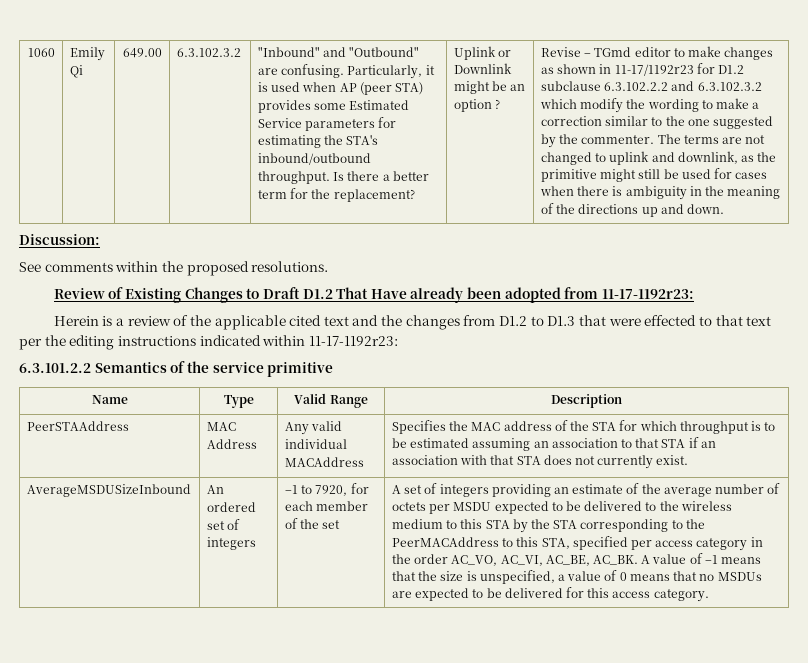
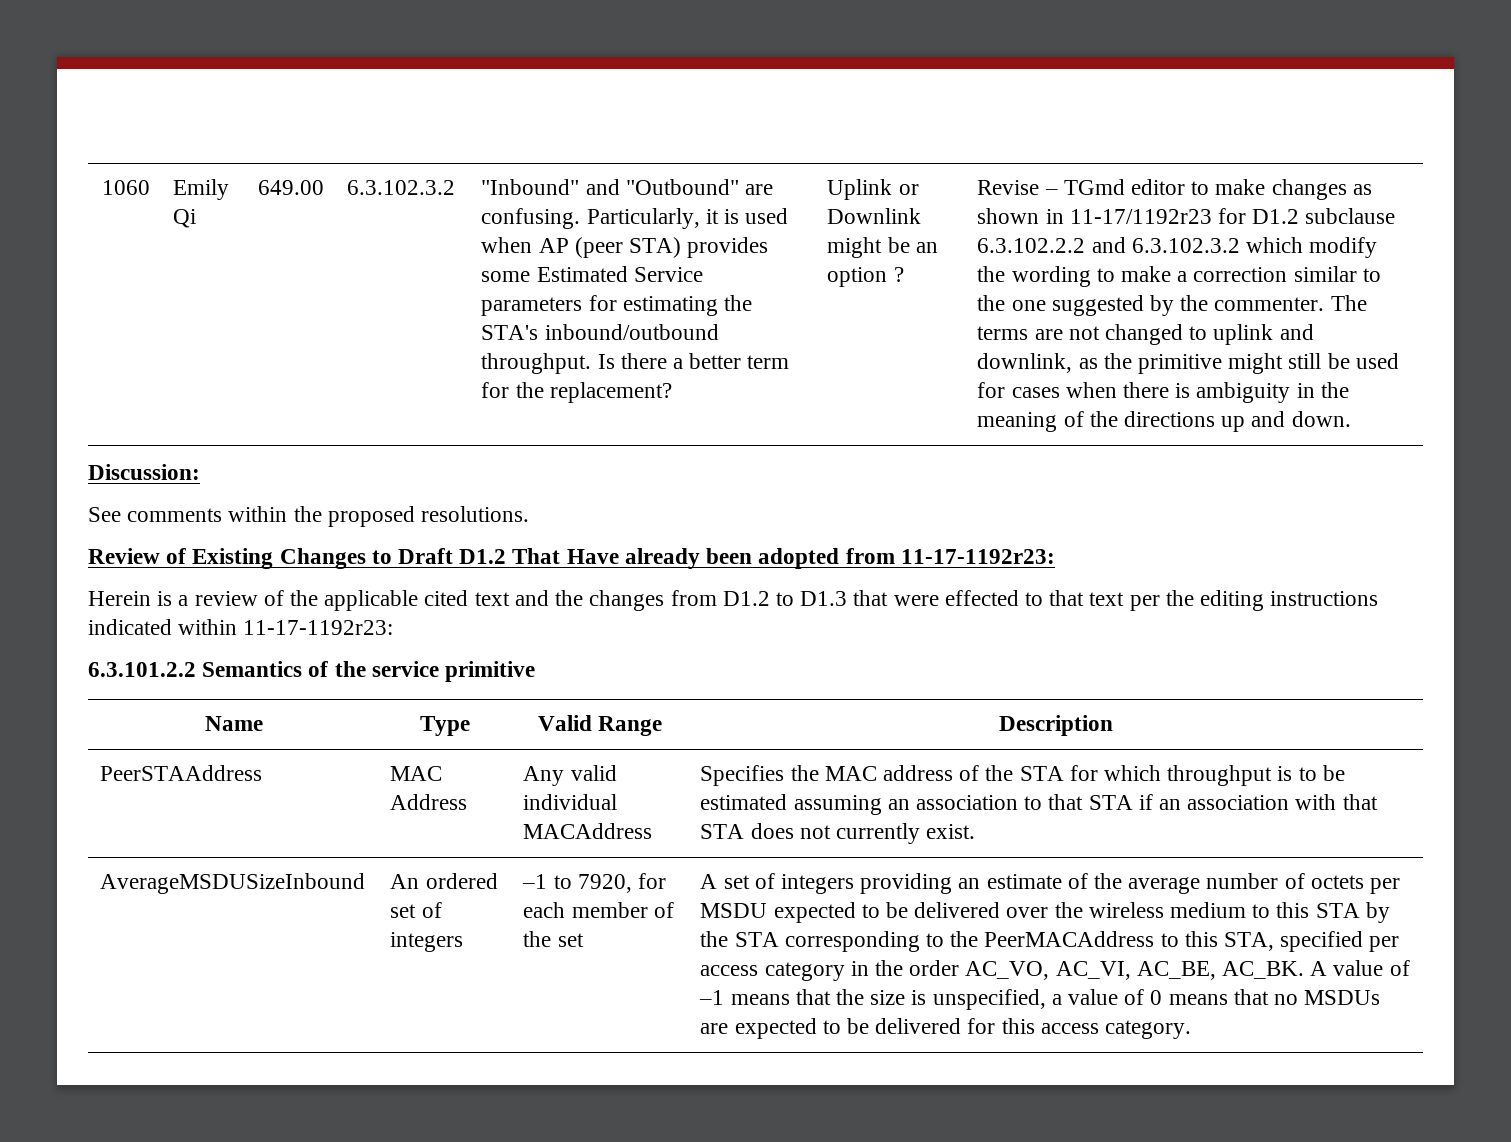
- A set of integers providing an estimate of the average number of octets per MSDU expected to be delivered to the wireless medium to this STA by the STA corresponding to the PeerMACAddress to this STA, specified per access category in the order AC_VO, AC_VI, AC_BE, AC_BK.
+ A set of integers providing an estimate of the average number of octets per MSDU expected to be delivered over the wireless medium to this STA by the STA corresponding to the PeerMACAddress to this STA, specified per access category in the order AC_VO, AC_VI, AC_BE, AC_BK.

